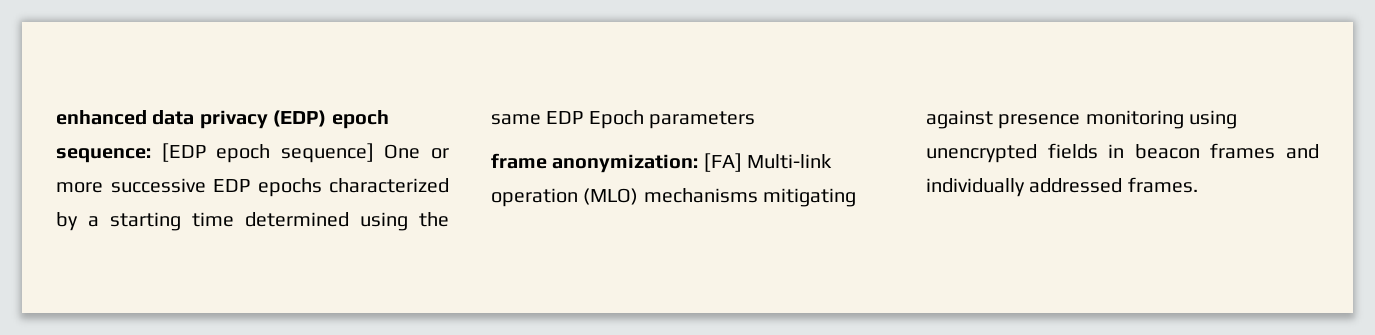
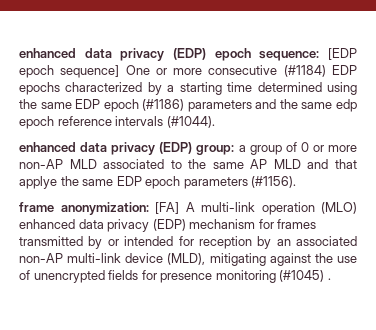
- enhanced data privacy (EDP) epoch sequence: [EDP epoch sequence] One or more successive EDP epochs characterized by a starting time determined using the same EDP Epoch parameters
- frame anonymization: [FA] Multi-link operation (MLO) mechanisms mitigating against presence monitoring using unencrypted fields in beacon frames and individually addressed frames.
+ enhanced data privacy (EDP) epoch sequence: [EDP epoch sequence] One or more consecutive (#1184) EDP epochs characterized by a starting time determined using the same EDP epoch (#1186) parameters and the same edp epoch reference intervals (#1044).
+ enhanced data privacy (EDP) group: a group of 0 or more non-AP MLD associated to the same AP MLD and that applye the same EDP epoch parameters (#1156).
+ frame anonymization: [FA] A multi-link operation (MLO) enhanced data privacy (EDP) mechanism for frames transmitted by or intended for reception by an associated non-AP multi-link device (MLD), mitigating against the use of unencrypted fields for presence monitoring (#1045) .

